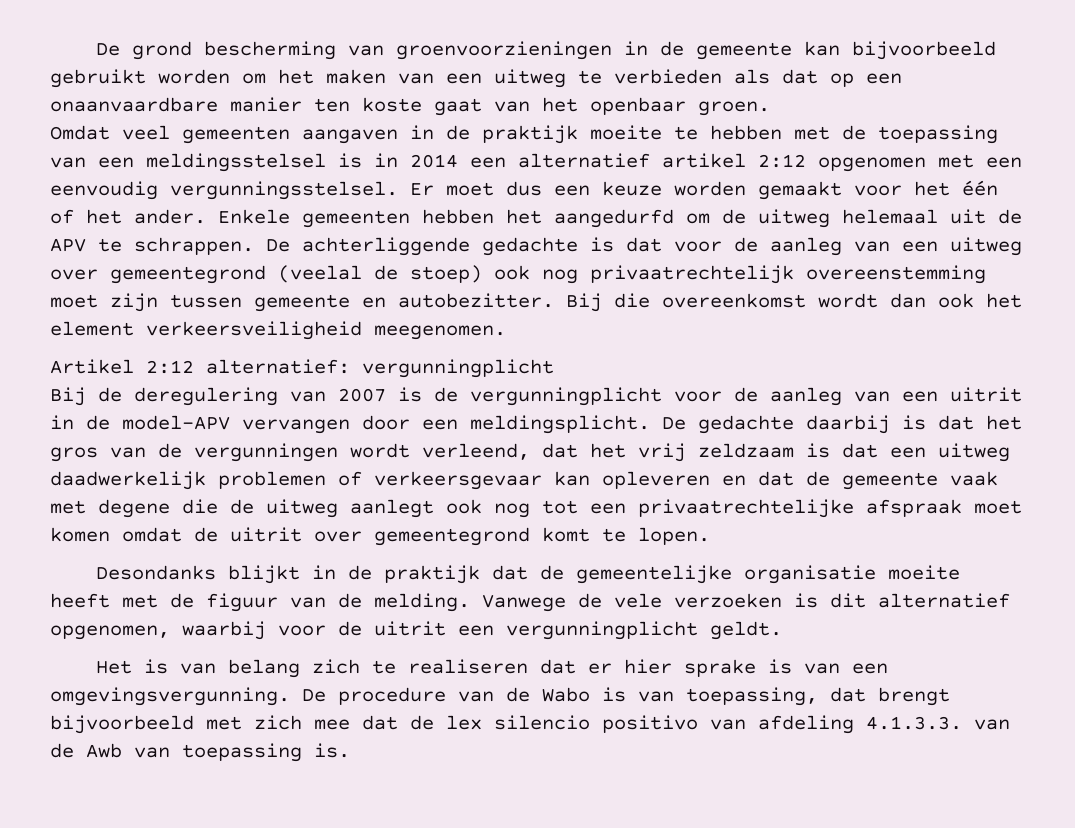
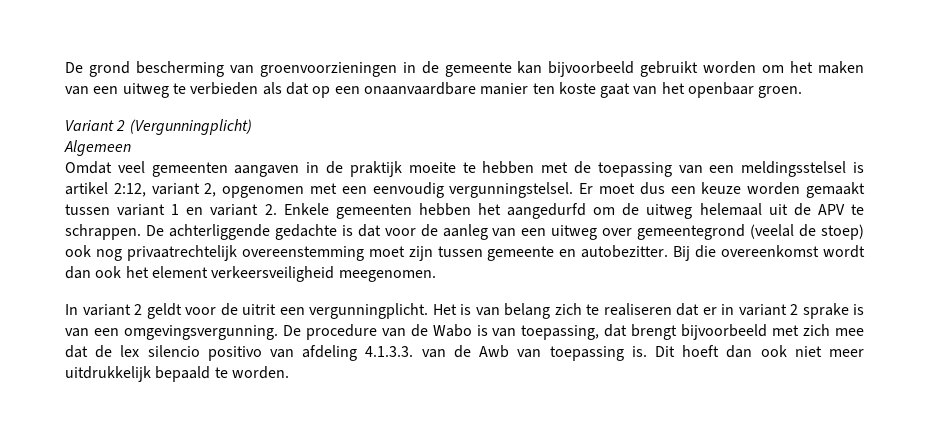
+ Variant 2 (Vergunningplicht)
+ Algemeen
- Omdat veel gemeenten aangaven in de praktijk moeite te hebben met de toepassing van een meldingsstelsel is in 2014 een alternatief artikel 2:12 opgenomen met een eenvoudig vergunningsstelsel.
+ Omdat veel gemeenten aangaven in de praktijk moeite te hebben met de toepassing van een meldingsstelsel is artikel 2:12, variant 2, opgenomen met een eenvoudig vergunningstelsel.
- Er moet dus een keuze worden gemaakt voor het één of het ander. Enkele gemeenten hebben het aangedurfd om de uitweg helemaal uit de APV te schrappen.
+ Er moet dus een keuze worden gemaakt tussen variant 1 en variant 2. Enkele gemeenten hebben het aangedurfd om de uitweg helemaal uit de APV te schrappen.
- Artikel 2:12 alternatief: vergunningplicht
- Bij de deregulering van 2007 is de vergunningplicht voor de aanleg van een uitrit in de model-APV vervangen door een meldingsplicht. De gedachte daarbij is dat het gros van de vergunningen wordt verleend, dat het vrij zeldzaam is dat een uitweg daadwerkelijk problemen of verkeersgevaar kan opleveren en dat de gemeente vaak met degene die de uitweg aanlegt ook nog tot een privaatrechtelijke afspraak moet komen omdat de uitrit over gemeentegrond komt te lopen.
- Desondanks blijkt in de praktijk dat de gemeentelijke organisatie moeite heeft met de figuur van de melding. Vanwege de vele verzoeken is dit alternatief opgenomen, waarbij voor de uitrit een vergunningplicht geldt.
- Het is van belang zich te realiseren dat er hier sprake is van een omgevingsvergunning.
+ In variant 2 geldt voor de uitrit een vergunningplicht. Het is van belang zich te realiseren dat er in variant 2 sprake is van een omgevingsvergunning.
+ Dit hoeft dan ook niet meer uitdrukkelijk bepaald te worden.

